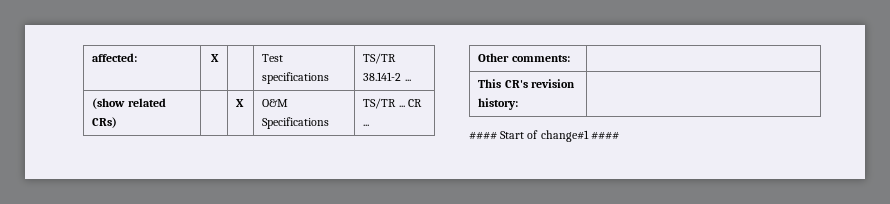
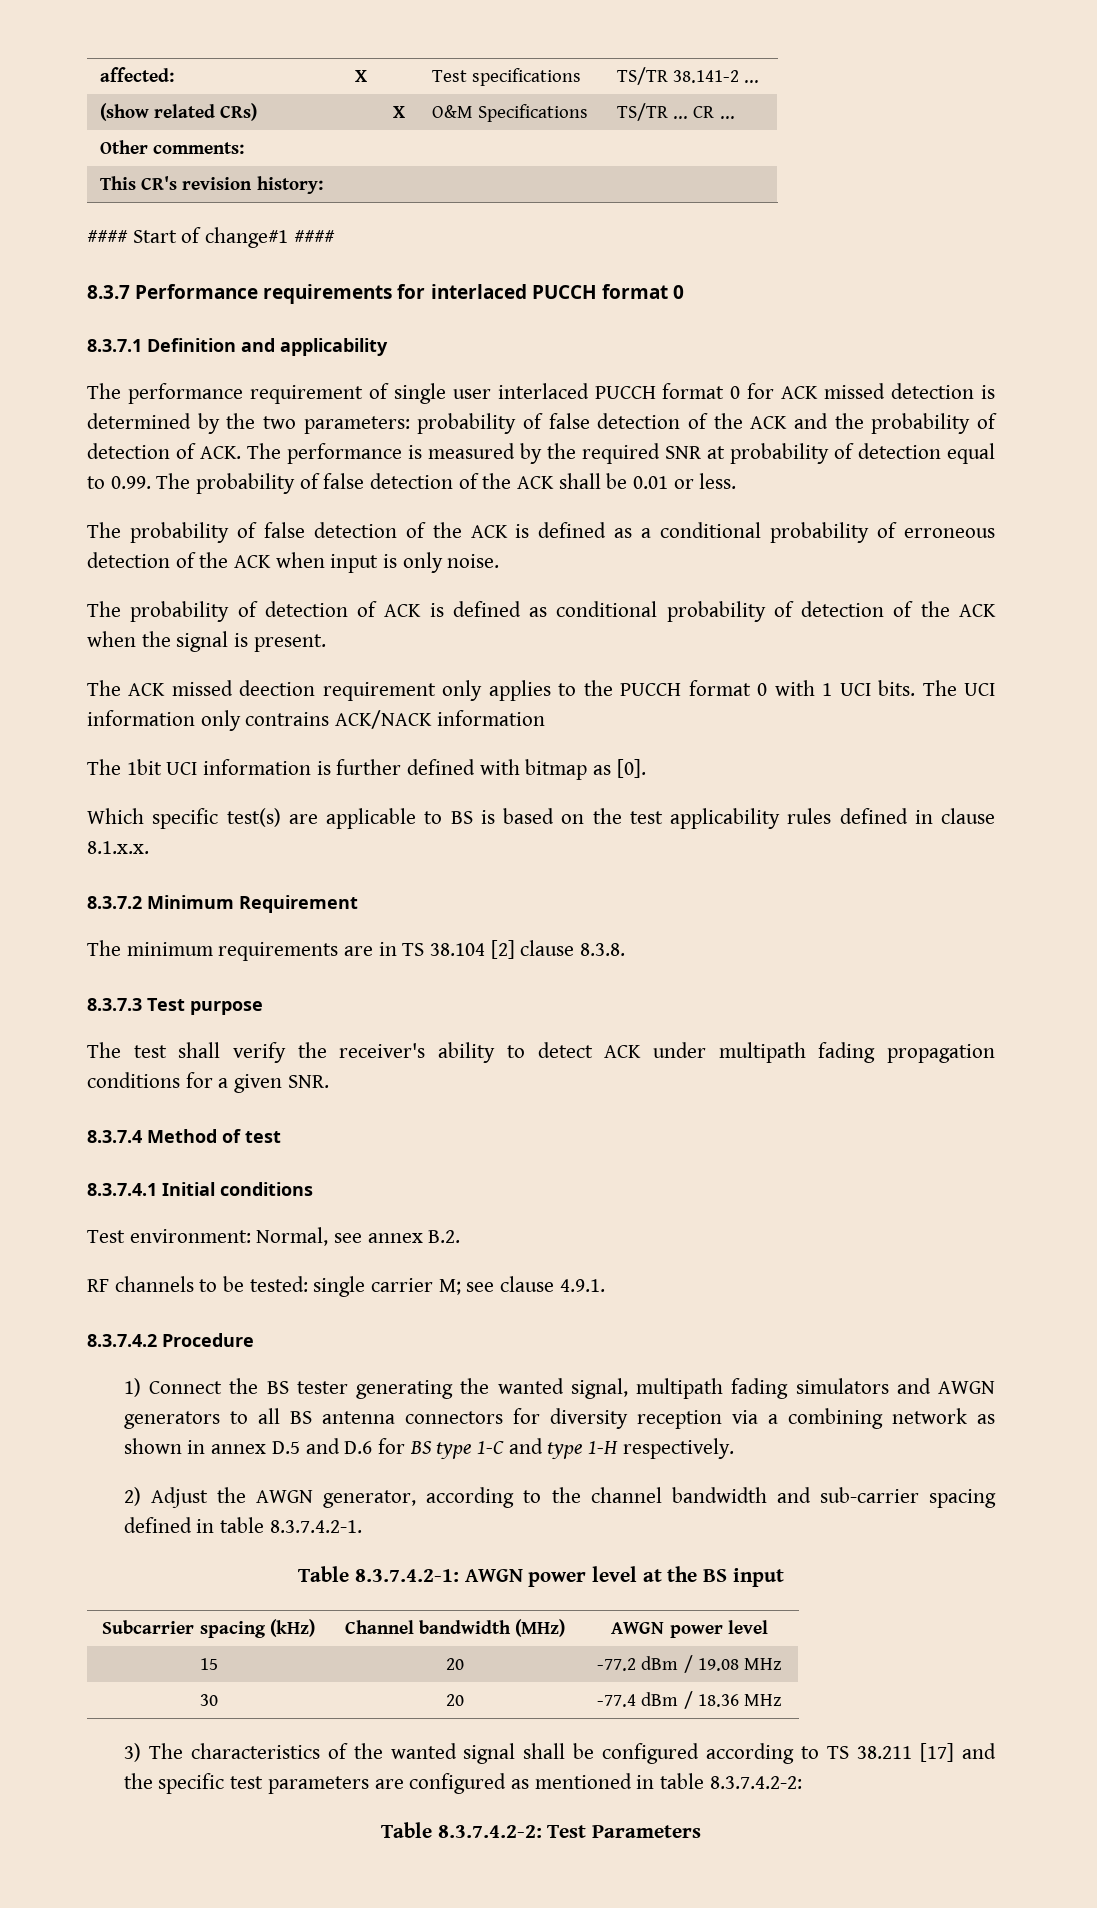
+ 8.3.7 Performance requirements for interlaced PUCCH format 0
+ 8.3.7.1 Definition and applicability
+ The performance requirement of single user interlaced PUCCH format 0 for ACK missed detection is determined by the two parameters: probability of false detection of the ACK and the probability of detection of ACK. The performance is measured by the required SNR at probability of detection equal to 0.99. The probability of false detection of the ACK shall be 0.01 or less.
+ The probability of false detection of the ACK is defined as a conditional probability of erroneous detection of the ACK when input is only noise.
+ The probability of detection of ACK is defined as conditional probability of detection of the ACK when the signal is present.
+ The ACK missed deection requirement only applies to the PUCCH format 0 with 1 UCI bits. The UCI information only contrains ACK/NACK information
+ The 1bit UCI information is further defined with bitmap as [0].
+ Which specific test(s) are applicable to BS is based on the test applicability rules defined in clause 8.1.x.x.
+ 8.3.7.2 Minimum Requirement
+ The minimum requirements are in TS 38.104 [2] clause 8.3.8.
+ 8.3.7.3 Test purpose
+ The test shall verify the receiver's ability to detect ACK under multipath fading propagation conditions for a given SNR.
+ 8.3.7.4 Method of test
+ 8.3.7.4.1 Initial conditions
+ Test environment: Normal, see annex B.2.
+ RF channels to be tested: single carrier M; see clause 4.9.1.
+ 8.3.7.4.2 Procedure
+ 1) Connect the BS tester generating the wanted signal, multipath fading simulators and AWGN generators to all BS antenna connectors for diversity reception via a combining network as shown in annex D.5 and D.6 for BS type 1-C and type 1-H respectively.
+ 2) Adjust the AWGN generator, according to the channel bandwidth and sub-carrier spacing defined in table 8.3.7.4.2-1.
+ Table 8.3.7.4.2-1: AWGN power level at the BS input
+ Subcarrier spacing (kHz) | Channel bandwidth (MHz) | AWGN power level
+ 15 | 20 | -77.2 dBm / 19.08 MHz
+ 30 | 20 | -77.4 dBm / 18.36 MHz
+ 3) The characteristics of the wanted signal shall be configured according to TS 38.211 [17] and the specific test parameters are configured as mentioned in table 8.3.7.4.2-2:
+ Table 8.3.7.4.2-2: Test Parameters

